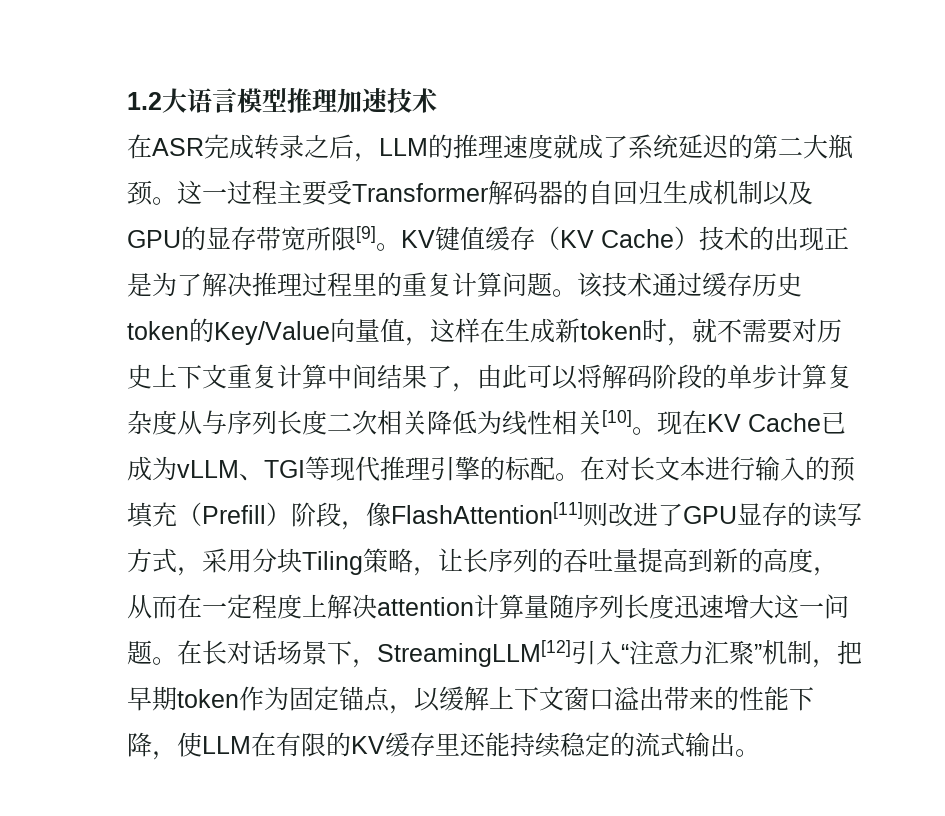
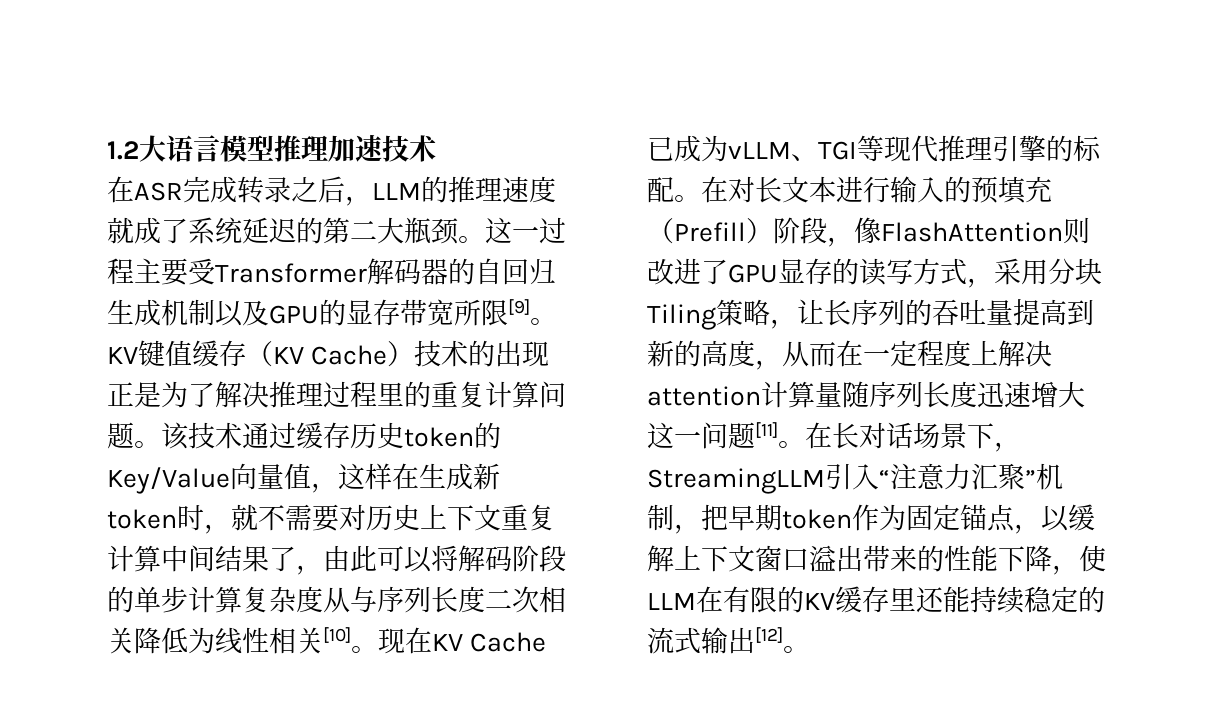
- 在对长文本进行输入的预填充（Prefill）阶段，像FlashAttention[11]则改进了GPU显存的读写方式，采用分块Tiling策略，让长序列的吞吐量提高到新的高度，从而在一定程度上解决attention计算量随序列长度迅速增大这一问题。
+ 在对长文本进行输入的预填充（Prefill）阶段，像FlashAttention则改进了GPU显存的读写方式，采用分块Tiling策略，让长序列的吞吐量提高到新的高度，从而在一定程度上解决attention计算量随序列长度迅速增大这一问题[11]。
- 在长对话场景下，StreamingLLM[12]引入“注意力汇聚”机制，把早期token作为固定锚点，以缓解上下文窗口溢出带来的性能下降，使LLM在有限的KV缓存里还能持续稳定的流式输出。
+ 在长对话场景下，StreamingLLM引入“注意力汇聚”机制，把早期token作为固定锚点，以缓解上下文窗口溢出带来的性能下降，使LLM在有限的KV缓存里还能持续稳定的流式输出[12]。

